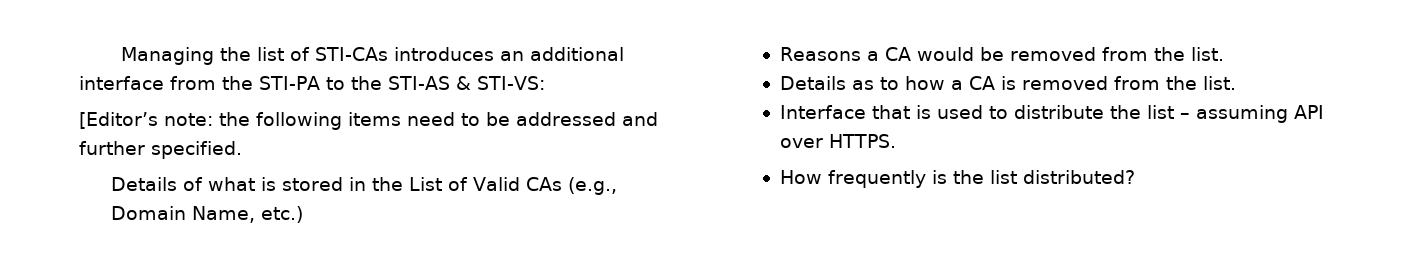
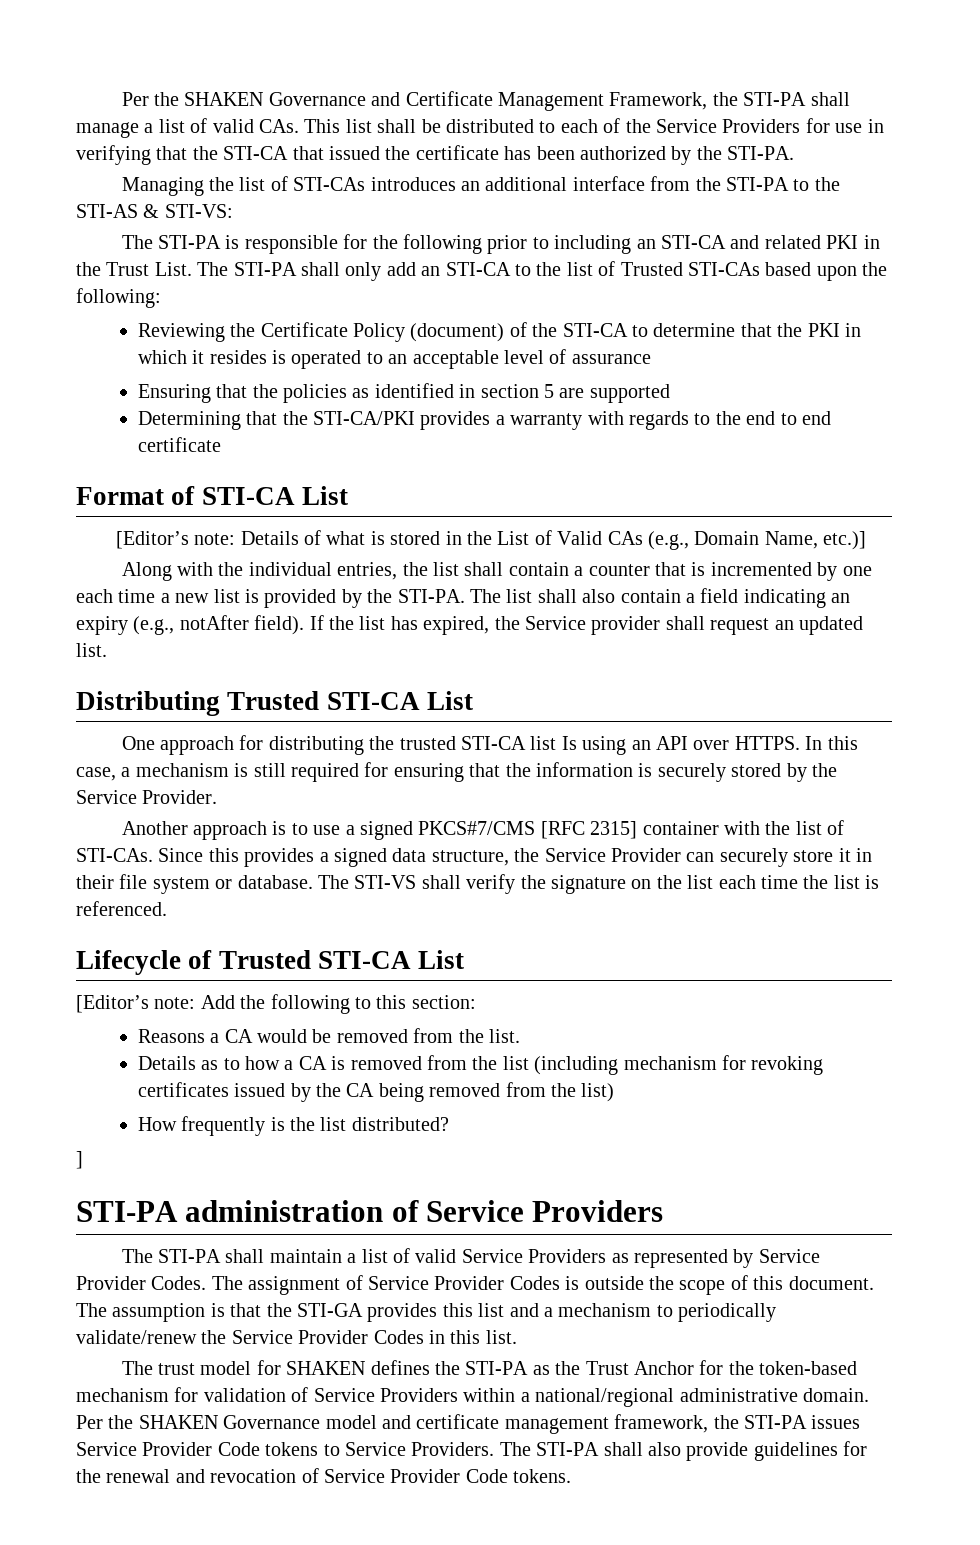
+ Per the SHAKEN Governance and Certificate Management Framework, the STI-PA shall manage a list of valid CAs. This list shall be distributed to each of the Service Providers for use in verifying that the STI-CA that issued the certificate has been authorized by the STI-PA.
- [Editor’s note: the following items need to be addressed and further specified.
- Details of what is stored in the List of Valid CAs (e.g., Domain Name, etc.)
+ The STI-PA is responsible for the following prior to including an STI-CA and related PKI in the Trust List. The STI-PA shall only add an STI-CA to the list of Trusted STI-CAs based upon the following:
+ Reviewing the Certificate Policy (document) of the STI-CA to determine that the PKI in which it resides is operated to an acceptable level of assurance
+ Ensuring that the policies as identified in section 5 are supported
+ Determining that the STI-CA/PKI provides a warranty with regards to the end to end certificate
+ Format of STI-CA List
+ [Editor’s note: Details of what is stored in the List of Valid CAs (e.g., Domain Name, etc.)]
+ Along with the individual entries, the list shall contain a counter that is incremented by one each time a new list is provided by the STI-PA. The list shall also contain a field indicating an expiry (e.g., notAfter field). If the list has expired, the Service provider shall request an updated list.
+ Distributing Trusted STI-CA List
+ One approach for distributing the trusted STI-CA list Is using an API over HTTPS. In this case, a mechanism is still required for ensuring that the information is securely stored by the Service Provider.
+ Another approach is to use a signed PKCS#7/CMS [RFC 2315] container with the list of STI-CAs. Since this provides a signed data structure, the Service Provider can securely store it in their file system or database. The STI-VS shall verify the signature on the list each time the list is referenced.
+ Lifecycle of Trusted STI-CA List
+ [Editor’s note: Add the following to this section:
- Details as to how a CA is removed from the list.
- Interface that is used to distribute the list – assuming API over HTTPS.
+ Details as to how a CA is removed from the list (including mechanism for revoking certificates issued by the CA being removed from the list)
+ ]
+ STI-PA administration of Service Providers
+ The STI-PA shall maintain a list of valid Service Providers as represented by Service Provider Codes. The assignment of Service Provider Codes is outside the scope of this document. The assumption is that the STI-GA provides this list and a mechanism to periodically validate/renew the Service Provider Codes in this list.
+ The trust model for SHAKEN defines the STI-PA as the Trust Anchor for the token-based mechanism for validation of Service Providers within a national/regional administrative domain. Per the SHAKEN Governance model and certificate management framework, the STI-PA issues Service Provider Code tokens to Service Providers. The STI-PA shall also provide guidelines for the renewal and revocation of Service Provider Code tokens.

